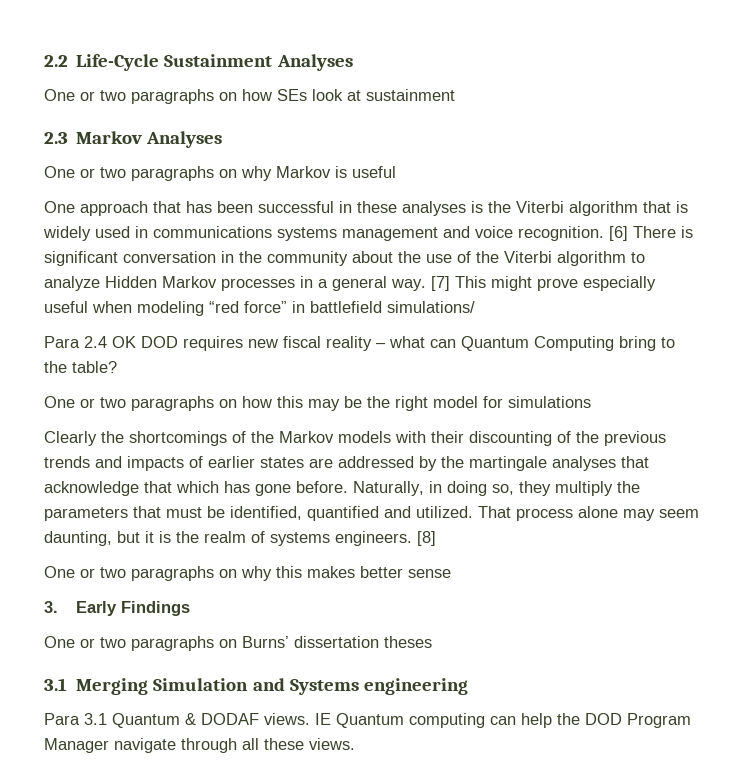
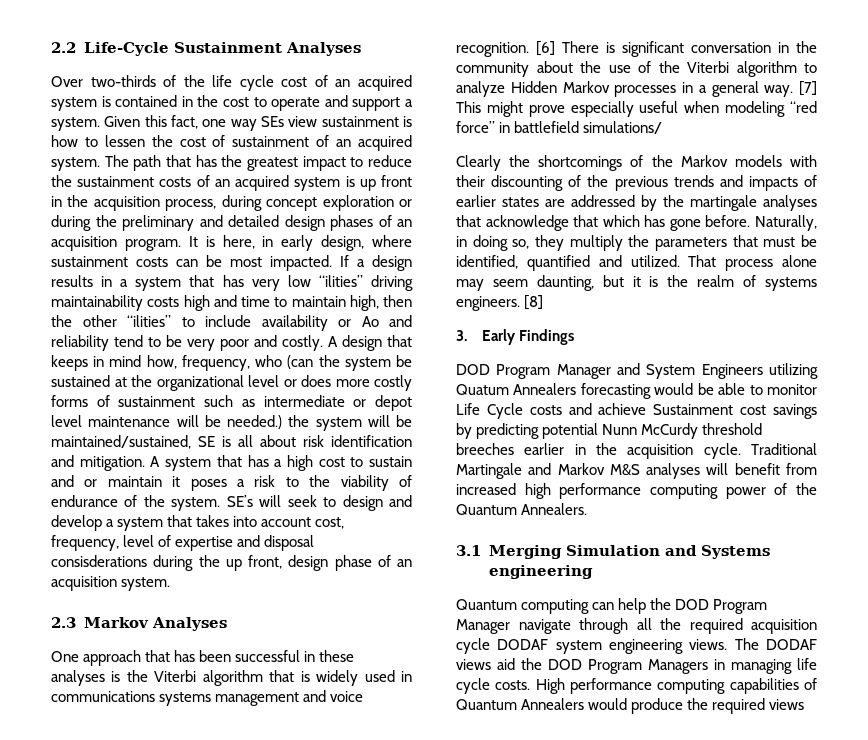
- One or two paragraphs on how SEs look at sustainment
+ Over two-thirds of the life cycle cost of an acquired system is contained in the cost to operate and support a system. Given this fact, one way SEs view sustainment is how to lessen the cost of sustainment of an acquired system. The path that has the greatest impact to reduce the sustainment costs of an acquired system is up front in the acquisition process, during concept exploration or during the preliminary and detailed design phases of an acquisition program. It is here, in early design, where sustainment costs can be most impacted. If a design results in a system that has very low “ilities” driving maintainability costs high and time to maintain high, then the other “ilities” to include availability or Ao and reliability tend to be very poor and costly. A design that keeps in mind how, frequency, who (can the system be sustained at the organizational level or does more costly forms of sustainment such as intermediate or depot level maintenance will be needed.) the system will be maintained/sustained, SE is all about risk identification and mitigation. A system that has a high cost to sustain and or maintain it poses a risk to the viability of endurance of the system. SE’s will seek to design and develop a system that takes into account cost, frequency, level of expertise and disposal consisderations during the up front, design phase of an acquisition system.
  2.3 Markov Analyses
- One or two paragraphs on why Markov is useful
- Para 2.4 OK DOD requires new fiscal reality – what can Quantum Computing bring to the table?
- One or two paragraphs on how this may be the right model for simulations
- One or two paragraphs on why this makes better sense
  3. Early Findings
- One or two paragraphs on Burns’ dissertation theses
+ DOD Program Manager and System Engineers utilizing Quatum Annealers forecasting would be able to monitor Life Cycle costs and achieve Sustainment cost savings by predicting potential Nunn McCurdy threshold breeches earlier in the acquisition cycle. Traditional Martingale and Markov M&S analyses will benefit from increased high performance computing power of the Quantum Annealers.
- Para 3.1 Quantum & DODAF views. IE Quantum computing can help the DOD Program Manager navigate through all these views.
+ Quantum computing can help the DOD Program Manager navigate through all the required acquisition cycle DODAF system engineering views. The DODAF views aid the DOD Program Managers in managing life cycle costs. High performance computing capabilities of Quantum Annealers would produce the required views

